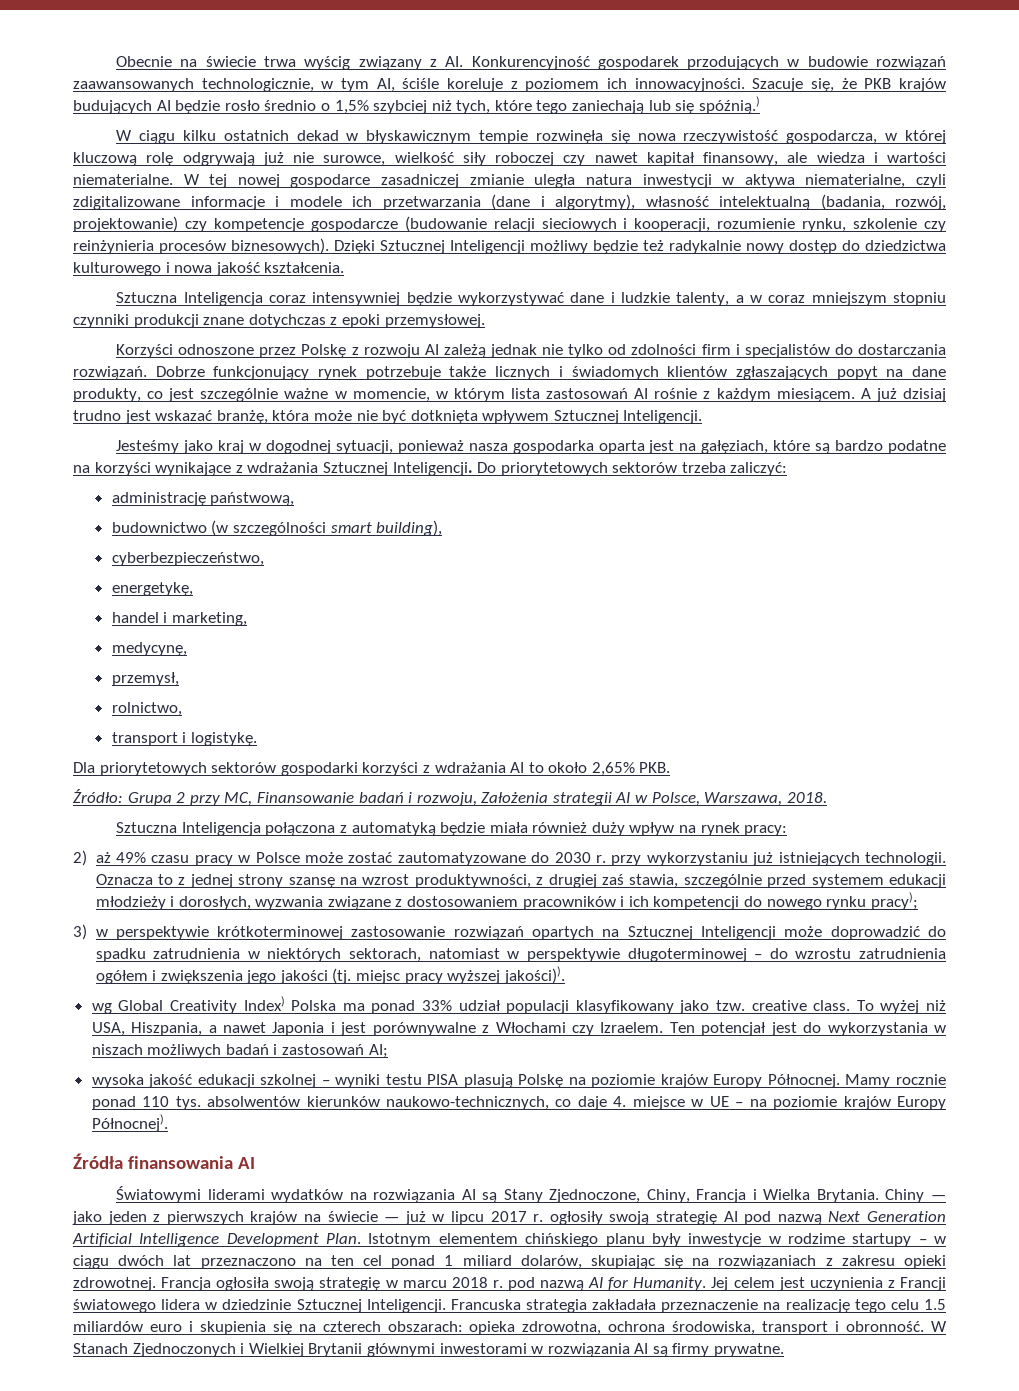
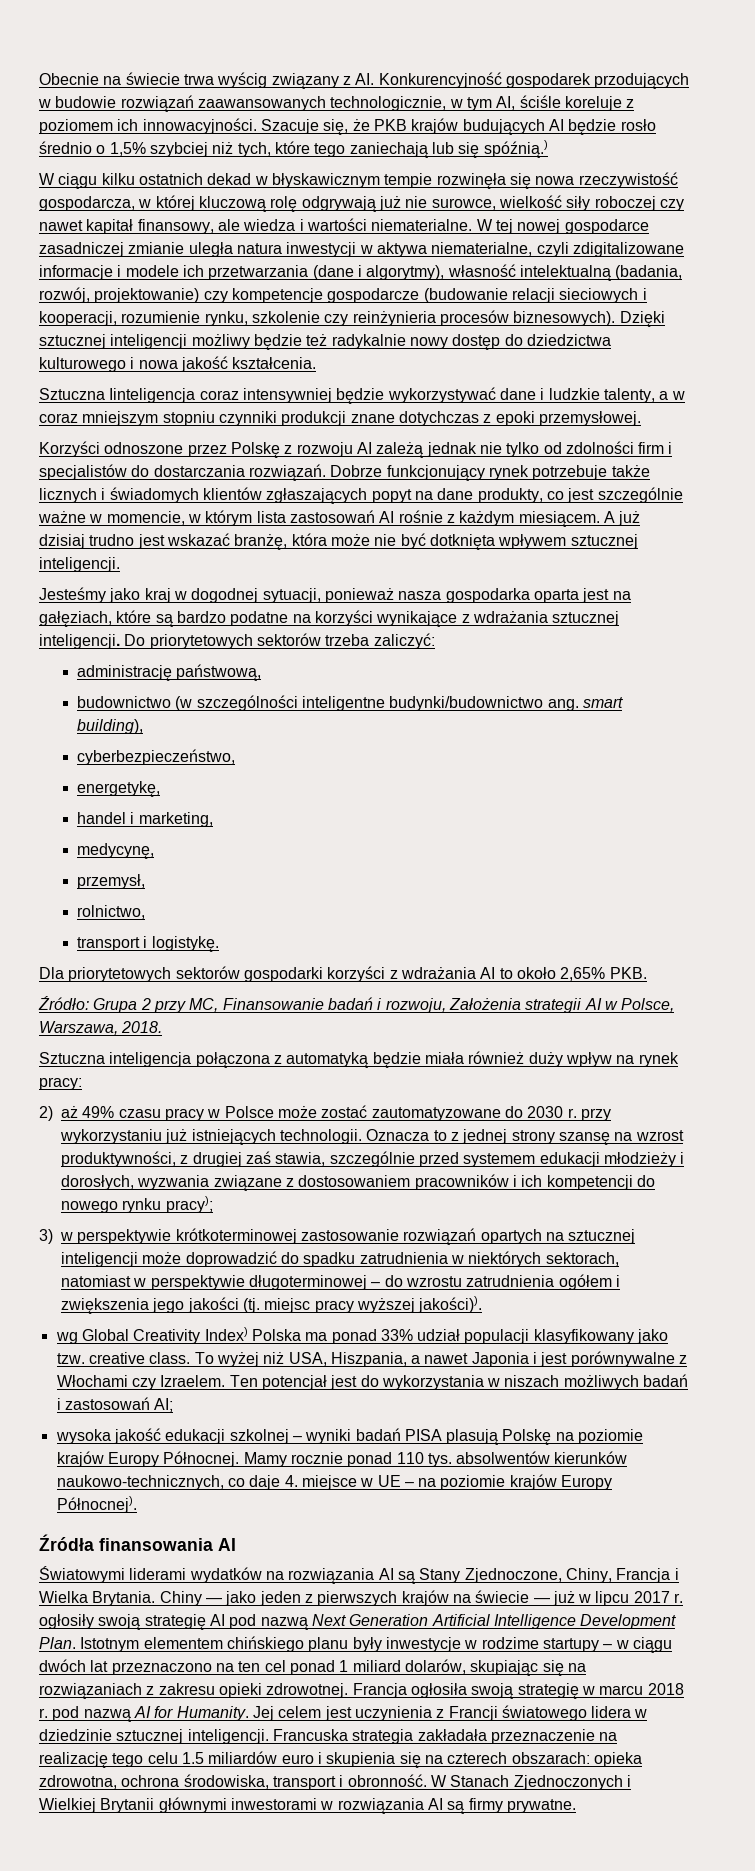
- Dzięki Sztucznej Inteligencji możliwy będzie też radykalnie nowy dostęp do dziedzictwa kulturowego i nowa jakość kształcenia.
+ Dzięki sztucznej inteligencji możliwy będzie też radykalnie nowy dostęp do dziedzictwa kulturowego i nowa jakość kształcenia.
- Sztuczna Inteligencja coraz intensywniej będzie wykorzystywać dane i ludzkie talenty, a w coraz mniejszym stopniu czynniki produkcji znane dotychczas z epoki przemysłowej.
+ Sztuczna Iinteligencja coraz intensywniej będzie wykorzystywać dane i ludzkie talenty, a w coraz mniejszym stopniu czynniki produkcji znane dotychczas z epoki przemysłowej.
- A już dzisiaj trudno jest wskazać branżę, która może nie być dotknięta wpływem Sztucznej Inteligencji.
+ A już dzisiaj trudno jest wskazać branżę, która może nie być dotknięta wpływem sztucznej inteligencji.
- Jesteśmy jako kraj w dogodnej sytuacji, ponieważ nasza gospodarka oparta jest na gałęziach, które są bardzo podatne na korzyści wynikające z wdrażania Sztucznej Inteligencji.
+ Jesteśmy jako kraj w dogodnej sytuacji, ponieważ nasza gospodarka oparta jest na gałęziach, które są bardzo podatne na korzyści wynikające z wdrażania sztucznej inteligencji.
- budownictwo (w szczególności smart building),
+ budownictwo (w szczególności inteligentne budynki/budownictwo ang. smart building),
- Sztuczna Inteligencja połączona z automatyką będzie miała również duży wpływ na rynek pracy:
+ Sztuczna inteligencja połączona z automatyką będzie miała również duży wpływ na rynek pracy:
- 3) w perspektywie krótkoterminowej zastosowanie rozwiązań opartych na Sztucznej Inteligencji może doprowadzić do spadku zatrudnienia w niektórych sektorach, natomiast w perspektywie długoterminowej – do wzrostu zatrudnienia ogółem i zwiększenia jego jakości (tj. miejsc pracy wyższej jakości)).
+ 3) w perspektywie krótkoterminowej zastosowanie rozwiązań opartych na sztucznej inteligencji może doprowadzić do spadku zatrudnienia w niektórych sektorach, natomiast w perspektywie długoterminowej – do wzrostu zatrudnienia ogółem i zwiększenia jego jakości (tj. miejsc pracy wyższej jakości)).
- wysoka jakość edukacji szkolnej – wyniki testu PISA plasują Polskę na poziomie krajów Europy Północnej.
+ wysoka jakość edukacji szkolnej – wyniki badań PISA plasują Polskę na poziomie krajów Europy Północnej.
- Jej celem jest uczynienia z Francji światowego lidera w dziedzinie Sztucznej Inteligencji.
+ Jej celem jest uczynienia z Francji światowego lidera w dziedzinie sztucznej inteligencji.

